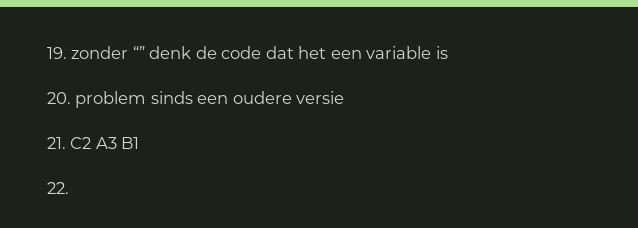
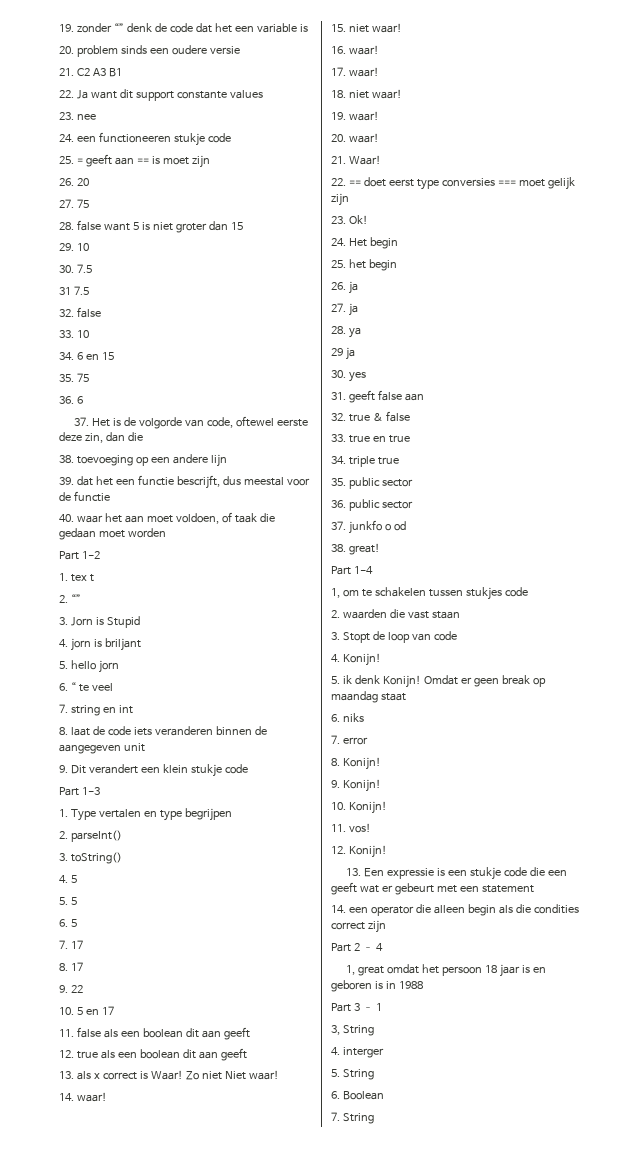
- 22.
+ 22. Ja want dit support constante values
+ 23. nee
+ 24. een functioneeren stukje code
+ 25. = geeft aan == is moet zijn
+ 26. 20
+ 27. 75
+ 28. false want 5 is niet groter dan 15
+ 29. 10
+ 30. 7.5
+ 31 7.5
+ 32. false
+ 33. 10
+ 34. 6 en 15
+ 35. 75
+ 36. 6
+ 37. Het is de volgorde van code, oftewel eerste deze zin, dan die
+ 38. toevoeging op een andere lijn
+ 39. dat het een functie bescrijft, dus meestal voor de functie
+ 40. waar het aan moet voldoen, of taak die gedaan moet worden
+ Part 1-2
+ 1. tex t
+ 2. “”
+ 3. Jorn is Stupid
+ 4. jorn is briljant
+ 5. hello jorn
+ 6. “ te veel
+ 7. string en int
+ 8. laat de code iets veranderen binnen de aangegeven unit
+ 9. Dit verandert een klein stukje code
+ Part 1-3
+ 1. Type vertalen en type begrijpen
+ 2. parseInt()
+ 3. toString()
+ 4. 5
+ 5. 5
+ 6. 5
+ 7. 17
+ 8. 17
+ 9. 22
+ 10. 5 en 17
+ 11. false als een boolean dit aan geeft
+ 12. true als een boolean dit aan geeft
+ 13. als x correct is Waar! Zo niet Niet waar!
+ 14. waar!
+ 15. niet waar!
+ 16. waar!
+ 17. waar!
+ 18. niet waar!
+ 19. waar!
+ 20. waar!
+ 21. Waar!
+ 22. == doet eerst type conversies === moet gelijk zijn
+ 23. Ok!
+ 24. Het begin
+ 25. het begin
+ 26. ja
+ 27. ja
+ 28. ya
+ 29 ja
+ 30. yes
+ 31. geeft false aan
+ 32. true & false
+ 33. true en true
+ 34. triple true
+ 35. public sector
+ 36. public sector
+ 37. junkfo o od
+ 38. great!
+ Part 1-4
+ 1, om te schakelen tussen stukjes code
+ 2. waarden die vast staan
+ 3. Stopt de loop van code
+ 4. Konijn!
+ 5. ik denk Konijn! Omdat er geen break op maandag staat
+ 6. niks
+ 7. error
+ 8. Konijn!
+ 9. Konijn!
+ 10. Konijn!
+ 11. vos!
+ 12. Konijn!
+ 13. Een expressie is een stukje code die een geeft wat er gebeurt met een statement
+ 14. een operator die alleen begin als die condities correct zijn
+ Part 2 – 4
+ 1, great omdat het persoon 18 jaar is en geboren is in 1988
+ Part 3 – 1
+ 3, String
+ 4. interger
+ 5. String
+ 6. Boolean
+ 7. String

